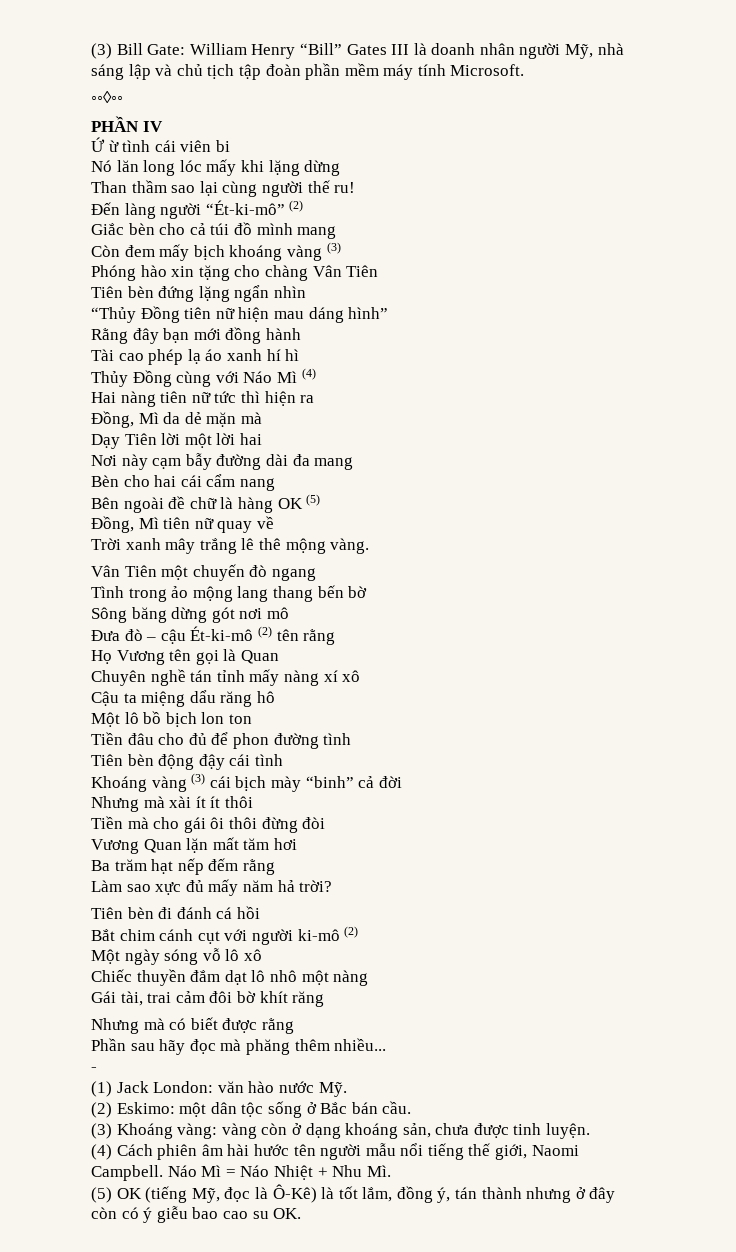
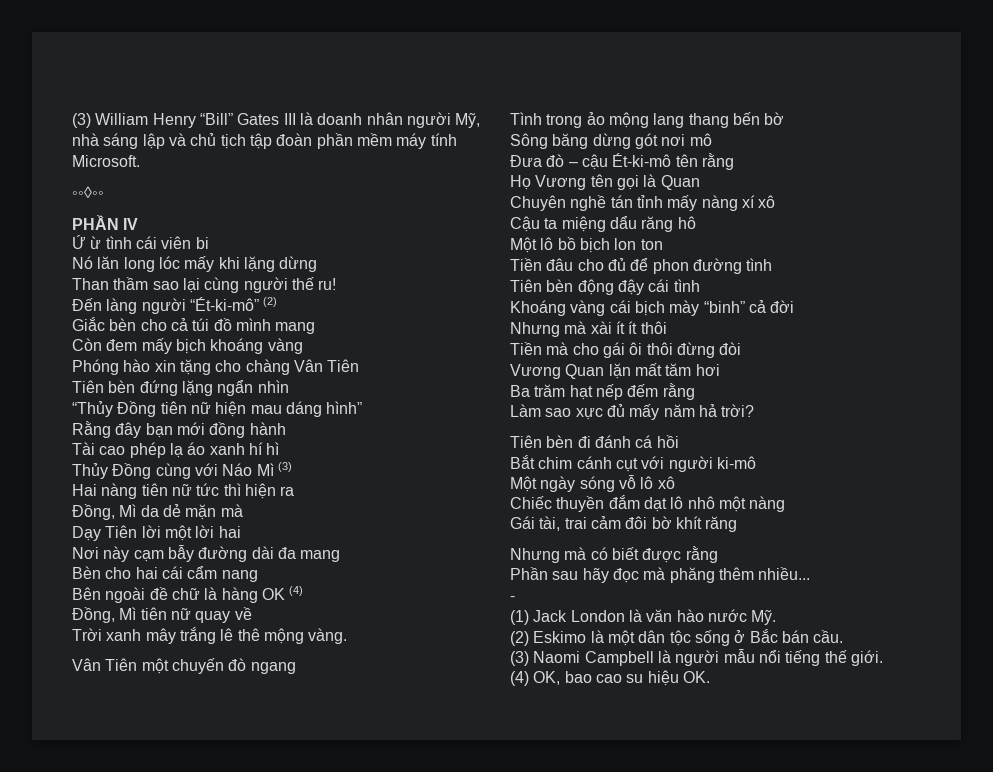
- (3) Bill Gate: William Henry “Bill” Gates III là doanh nhân người Mỹ, nhà sáng lập và chủ tịch tập đoàn phần mềm máy tính Microsoft.
+ (3) William Henry “Bill” Gates III là doanh nhân người Mỹ, nhà sáng lập và chủ tịch tập đoàn phần mềm máy tính Microsoft.
- Còn đem mấy bịch khoáng vàng (3)
+ Còn đem mấy bịch khoáng vàng
- Thủy Đồng cùng với Náo Mì (4)
+ Thủy Đồng cùng với Náo Mì (3)
- Bên ngoài đề chữ là hàng OK (5)
+ Bên ngoài đề chữ là hàng OK (4)
- Đưa đò – cậu Ét-ki-mô (2) tên rằng
+ Đưa đò – cậu Ét-ki-mô tên rằng
- Khoáng vàng (3) cái bịch mày “binh” cả đời
+ Khoáng vàng cái bịch mày “binh” cả đời
- Bắt chim cánh cụt với người ki-mô (2)
+ Bắt chim cánh cụt với người ki-mô
- (1) Jack London: văn hào nước Mỹ.
+ (1) Jack London là văn hào nước Mỹ.
- (2) Eskimo: một dân tộc sống ở Bắc bán cầu.
+ (2) Eskimo là một dân tộc sống ở Bắc bán cầu.
- (3) Khoáng vàng: vàng còn ở dạng khoáng sản, chưa được tinh luyện.
- (4) Cách phiên âm hài hước tên người mẫu nổi tiếng thế giới, Naomi Campbell. Náo Mì = Náo Nhiệt + Nhu Mì.
- (5) OK (tiếng Mỹ, đọc là Ô-Kê) là tốt lắm, đồng ý, tán thành nhưng ở đây còn có ý giễu bao cao su OK.
+ (3) Naomi Campbell là người mẫu nổi tiếng thế giới.
+ (4) OK, bao cao su hiệu OK.

